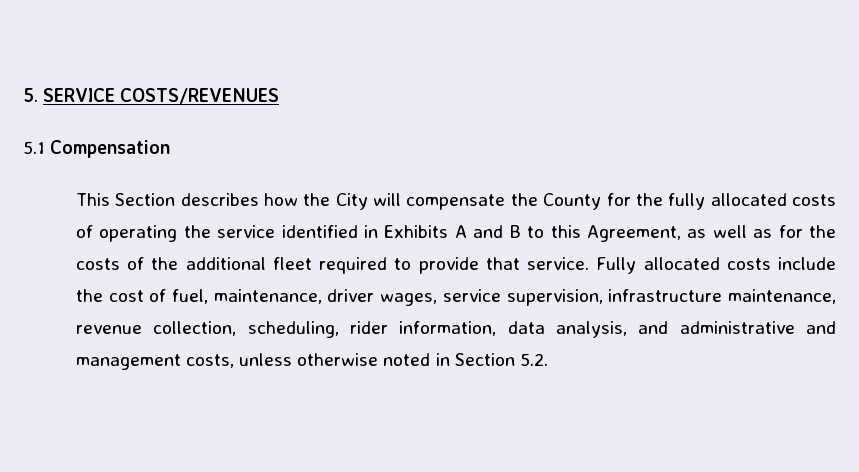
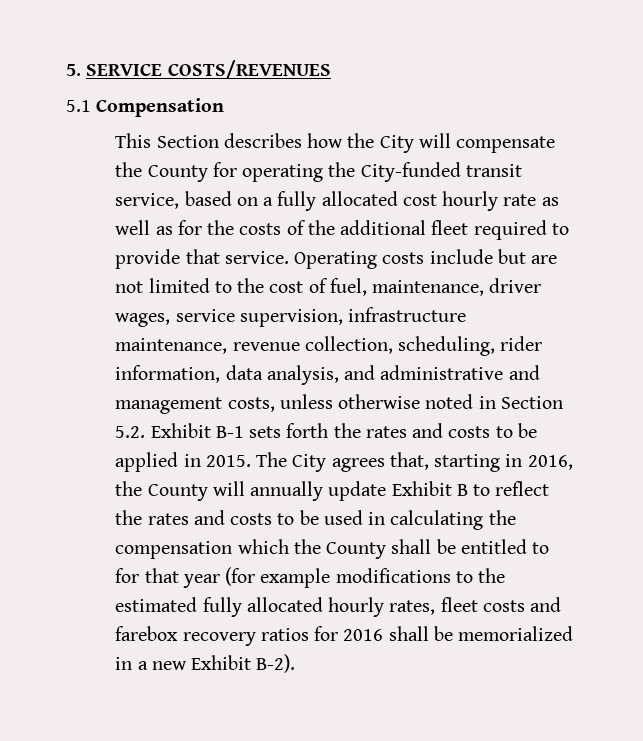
- This Section describes how the City will compensate the County for the fully allocated costs of operating the service identified in Exhibits A and B to this Agreement, as well as for the costs of the additional fleet required to provide that service.
+ This Section describes how the City will compensate the County for operating the City-funded transit service, based on a fully allocated cost hourly rate as well as for the costs of the additional fleet required to provide that service.
- Fully allocated costs include the cost of fuel, maintenance, driver wages, service supervision, infrastructure maintenance, revenue collection, scheduling, rider information, data analysis, and administrative and management costs, unless otherwise noted in Section 5.2.
+ Operating costs include but are not limited to the cost of fuel, maintenance, driver wages, service supervision, infrastructure maintenance, revenue collection, scheduling, rider information, data analysis, and administrative and management costs, unless otherwise noted in Section 5.2. Exhibit B-1 sets forth the rates and costs to be applied in 2015. The City agrees that, starting in 2016, the County will annually update Exhibit B to reflect the rates and costs to be used in calculating the compensation which the County shall be entitled to for that year (for example modifications to the estimated fully allocated hourly rates, fleet costs and farebox recovery ratios for 2016 shall be memorialized in a new Exhibit B-2).

